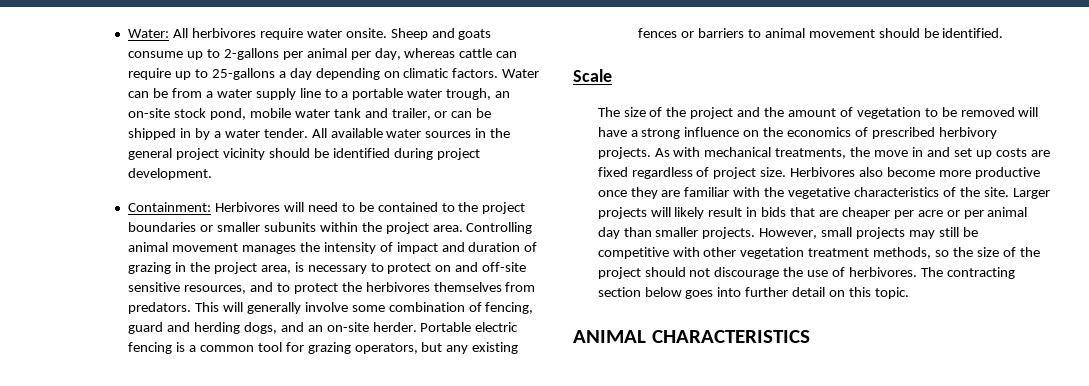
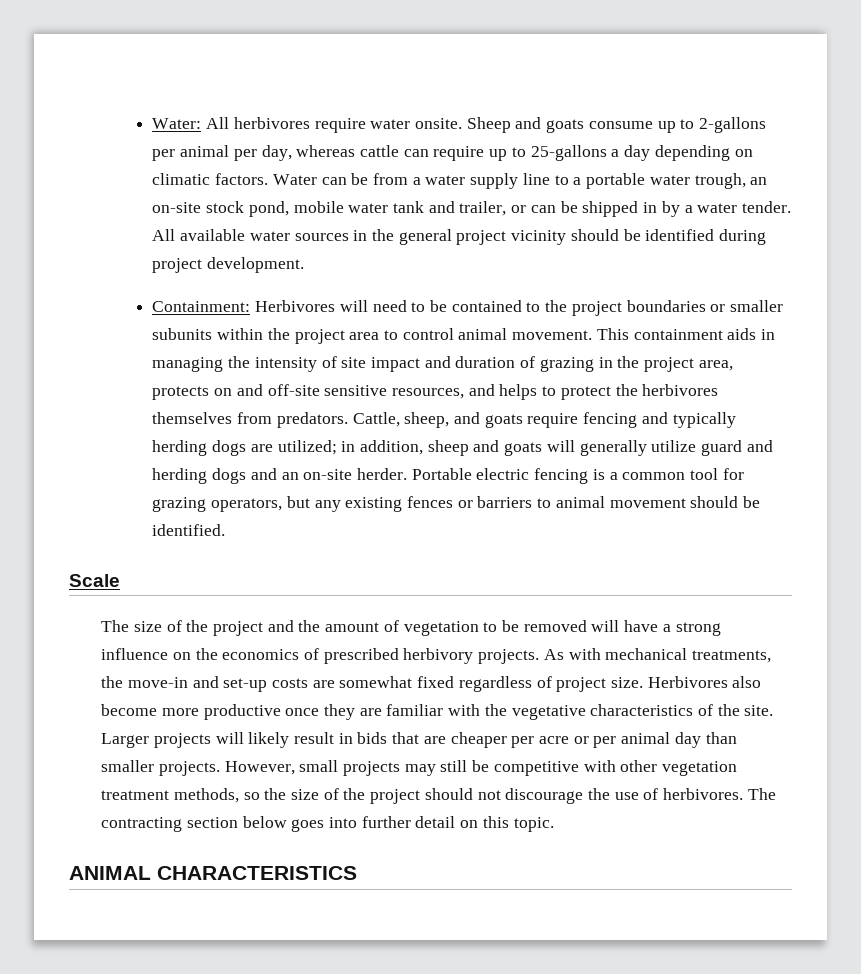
- Containment: Herbivores will need to be contained to the project boundaries or smaller subunits within the project area. Controlling animal movement manages the intensity of impact and duration of grazing in the project area, is necessary to protect on and off-site sensitive resources, and to protect the herbivores themselves from predators.
+ Containment: Herbivores will need to be contained to the project boundaries or smaller subunits within the project area to control animal movement. This containment aids in managing the intensity of site impact and duration of grazing in the project area, protects on and off-site sensitive resources, and helps to protect the herbivores themselves from predators.
- This will generally involve some combination of fencing, guard and herding dogs, and an on-site herder.
+ Cattle, sheep, and goats require fencing and typically herding dogs are utilized; in addition, sheep and goats will generally utilize guard and herding dogs and an on-site herder.
- As with mechanical treatments, the move in and set up costs are fixed regardless of project size.
+ As with mechanical treatments, the move-in and set-up costs are somewhat fixed regardless of project size.

